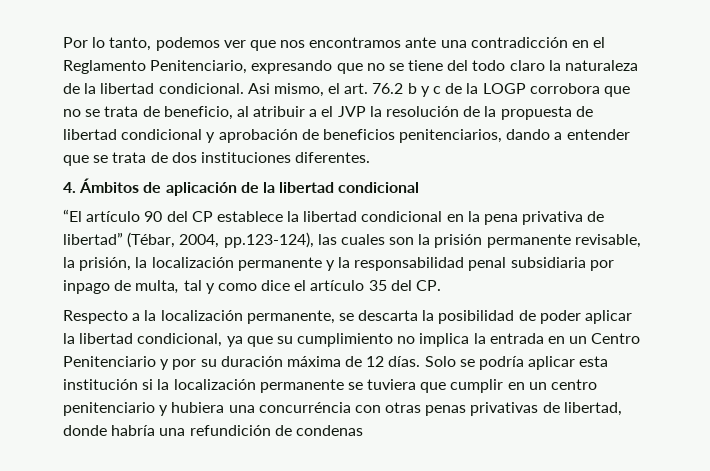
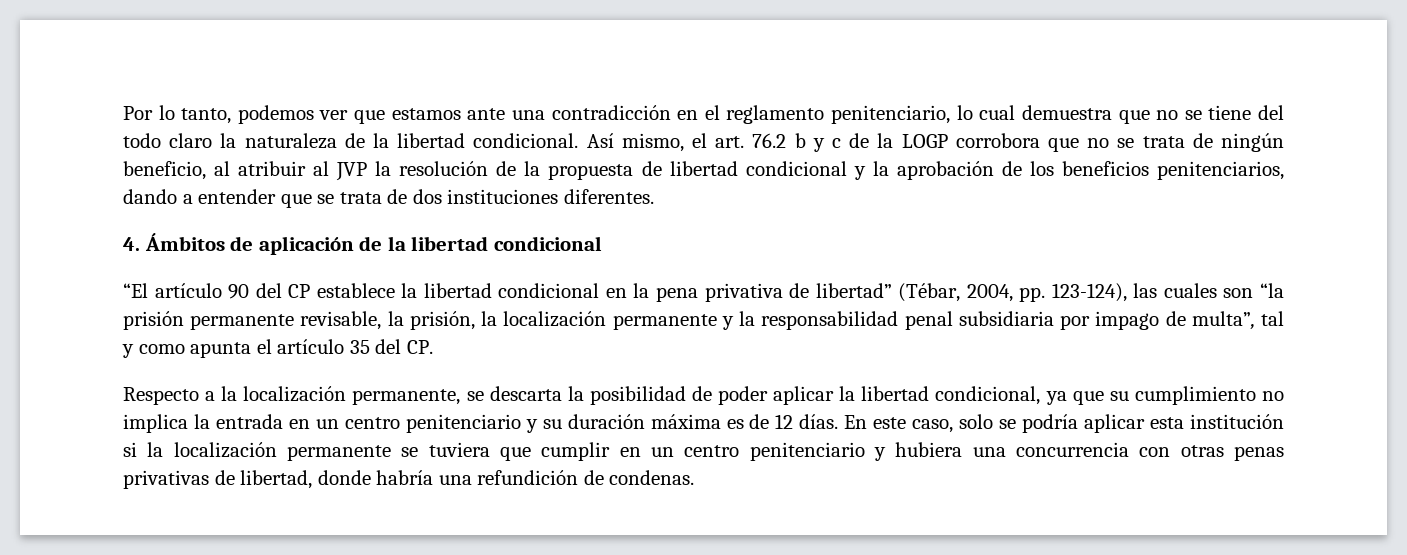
- Por lo tanto, podemos ver que nos encontramos ante una contradicción en el Reglamento Penitenciario, expresando que no se tiene del todo claro la naturaleza de la libertad condicional.
+ Por lo tanto, podemos ver que estamos ante una contradicción en el reglamento penitenciario, lo cual demuestra que no se tiene del todo claro la naturaleza de la libertad condicional.
- Asi mismo, el art. 76.2 b y c de la LOGP corrobora que no se trata de beneficio, al atribuir a el JVP la resolución de la propuesta de libertad condicional y aprobación de beneficios penitenciarios, dando a entender que se trata de dos instituciones diferentes.
+ Así mismo, el art. 76.2 b y c de la LOGP corrobora que no se trata de ningún beneficio, al atribuir al JVP la resolución de la propuesta de libertad condicional y la aprobación de los beneficios penitenciarios, dando a entender que se trata de dos instituciones diferentes.
- “El artículo 90 del CP establece la libertad condicional en la pena privativa de libertad” (Tébar, 2004, pp.123-124), las cuales son la prisión permanente revisable, la prisión, la localización permanente y la responsabilidad penal subsidiaria por inpago de multa, tal y como dice el artículo 35 del CP.
+ “El artículo 90 del CP establece la libertad condicional en la pena privativa de libertad” (Tébar, 2004, pp. 123-124), las cuales son “la prisión permanente revisable, la prisión, la localización permanente y la responsabilidad penal subsidiaria por impago de multa”, tal y como apunta el artículo 35 del CP.
- Respecto a la localización permanente, se descarta la posibilidad de poder aplicar la libertad condicional, ya que su cumplimiento no implica la entrada en un Centro Penitenciario y por su duración máxima de 12 días.
+ Respecto a la localización permanente, se descarta la posibilidad de poder aplicar la libertad condicional, ya que su cumplimiento no implica la entrada en un centro penitenciario y su duración máxima es de 12 días.
- Solo se podría aplicar esta institución si la localización permanente se tuviera que cumplir en un centro penitenciario y hubiera una concurréncia con otras penas privativas de libertad, donde habría una refundición de condenas
+ En este caso, solo se podría aplicar esta institución si la localización permanente se tuviera que cumplir en un centro penitenciario y hubiera una concurrencia con otras penas privativas de libertad, donde habría una refundición de condenas.

